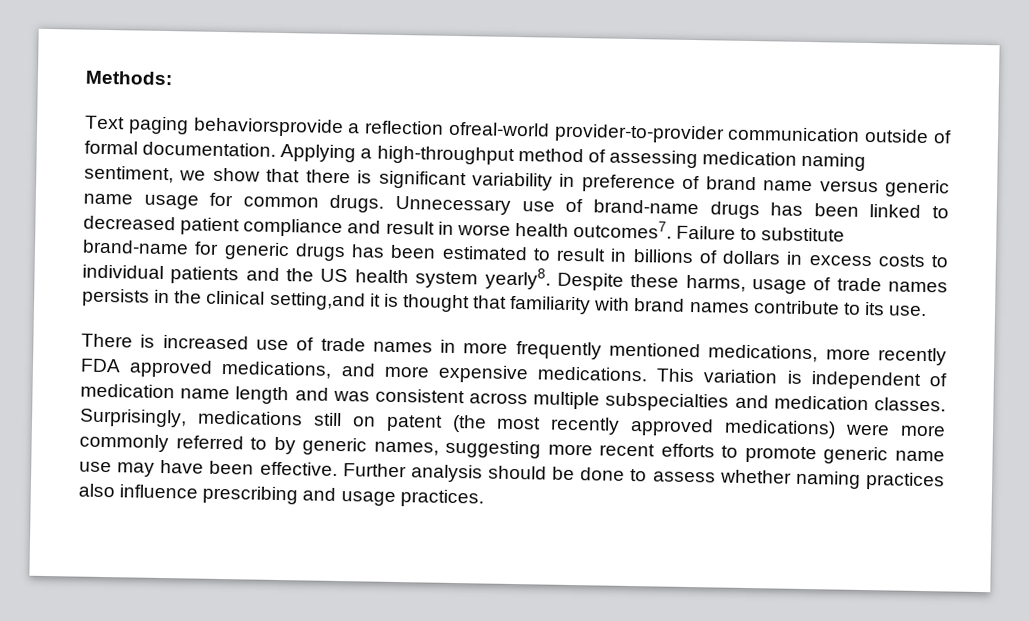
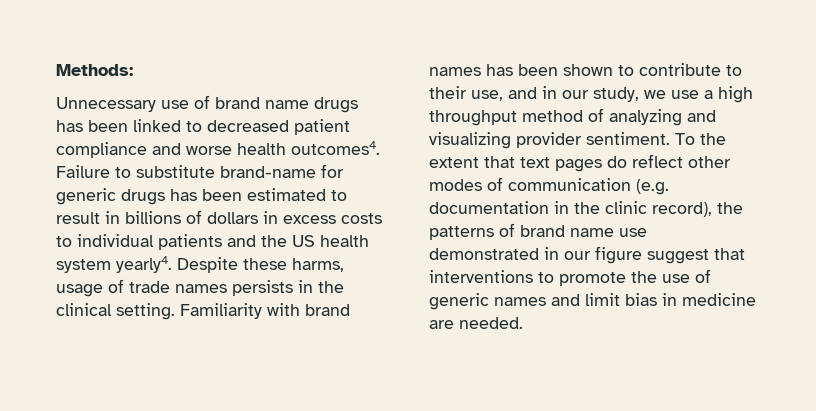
- Text paging behaviorsprovide a reflection ofreal-world provider-to-provider communication outside of formal documentation. Applying a high-throughput method of assessing medication naming sentiment, we show that there is significant variability in preference of brand name versus generic name usage for common drugs. Unnecessary use of brand-name drugs has been linked to decreased patient compliance and result in worse health outcomes7.
+ Unnecessary use of brand name drugs has been linked to decreased patient compliance and worse health outcomes4.
- Failure to substitute brand-name for generic drugs has been estimated to result in billions of dollars in excess costs to individual patients and the US health system yearly8.
+ Failure to substitute brand-name for generic drugs has been estimated to result in billions of dollars in excess costs to individual patients and the US health system yearly4.
- Despite these harms, usage of trade names persists in the clinical setting,and it is thought that familiarity with brand names contribute to its use.
- There is increased use of trade names in more frequently mentioned medications, more recently FDA approved medications, and more expensive medications. This variation is independent of medication name length and was consistent across multiple subspecialties and medication classes. Surprisingly, medications still on patent (the most recently approved medications) were more commonly referred to by generic names, suggesting more recent efforts to promote generic name use may have been effective. Further analysis should be done to assess whether naming practices also influence prescribing and usage practices.
+ Despite these harms, usage of trade names persists in the clinical setting. Familiarity with brand names has been shown to contribute to their use, and in our study, we use a high throughput method of analyzing and visualizing provider sentiment. To the extent that text pages do reflect other modes of communication (e.g. documentation in the clinic record), the patterns of brand name use demonstrated in our figure suggest that interventions to promote the use of generic names and limit bias in medicine are needed.

